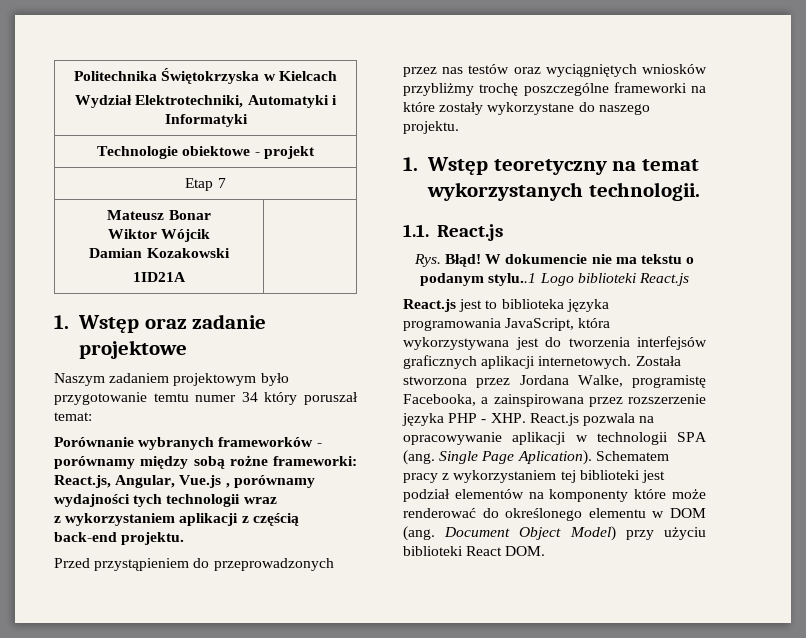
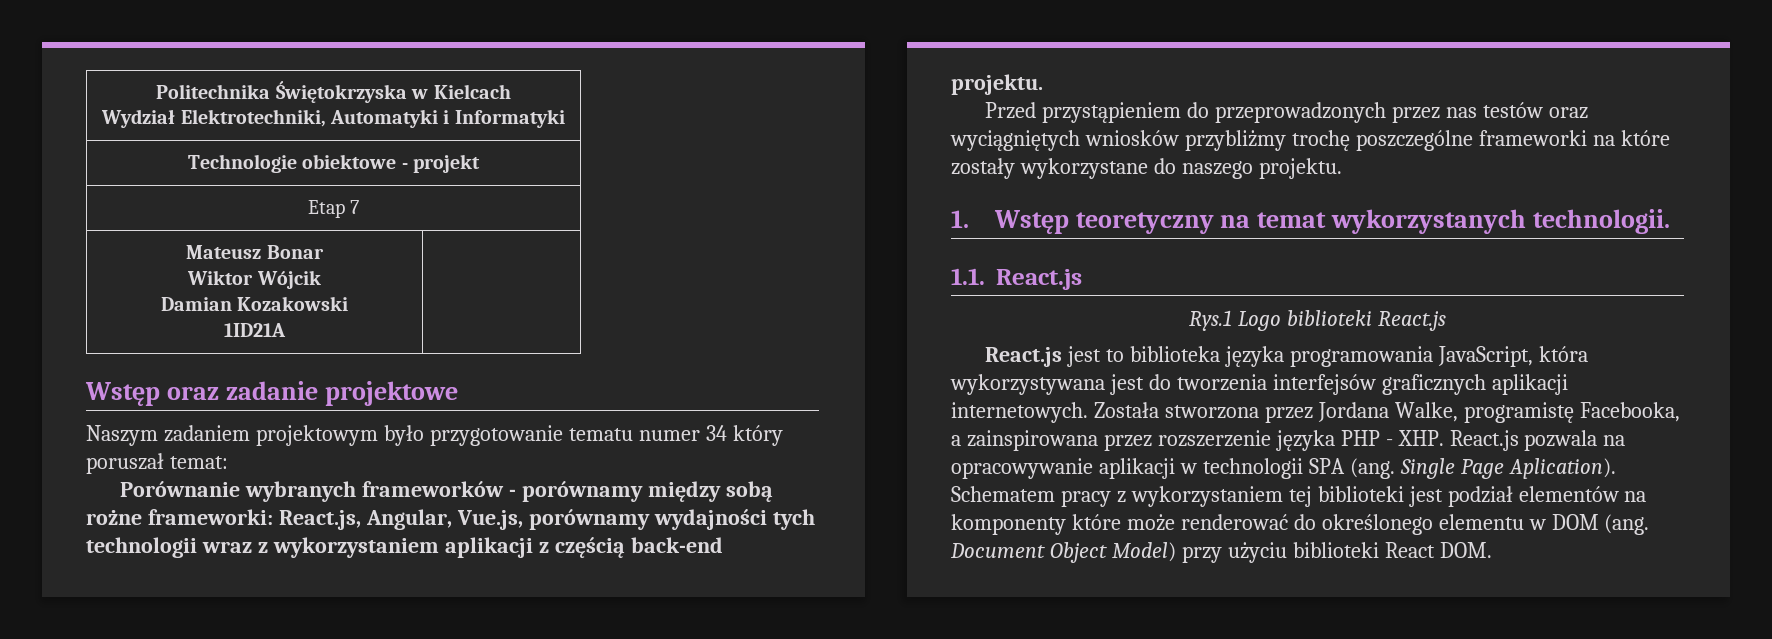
- 1. Wstęp oraz zadanie projektowe
+ Wstęp oraz zadanie projektowe
- Naszym zadaniem projektowym było przygotowanie temtu numer 34 który poruszał temat:
+ Naszym zadaniem projektowym było przygotowanie tematu numer 34 który poruszał temat:
- Porównanie wybranych frameworków - porównamy między sobą rożne frameworki: React.js, Angular, Vue.js , porównamy wydajności tych technologii wraz
- z wykorzystaniem aplikacji z częścią back-end projektu.
+ Porównanie wybranych frameworków - porównamy między sobą rożne frameworki: React.js, Angular, Vue.js, porównamy wydajności tych technologii wraz z wykorzystaniem aplikacji z częścią back-end projektu.
- Rys. Błąd! W dokumencie nie ma tekstu o podanym stylu..1 Logo biblioteki React.js
+ Rys.1 Logo biblioteki React.js

